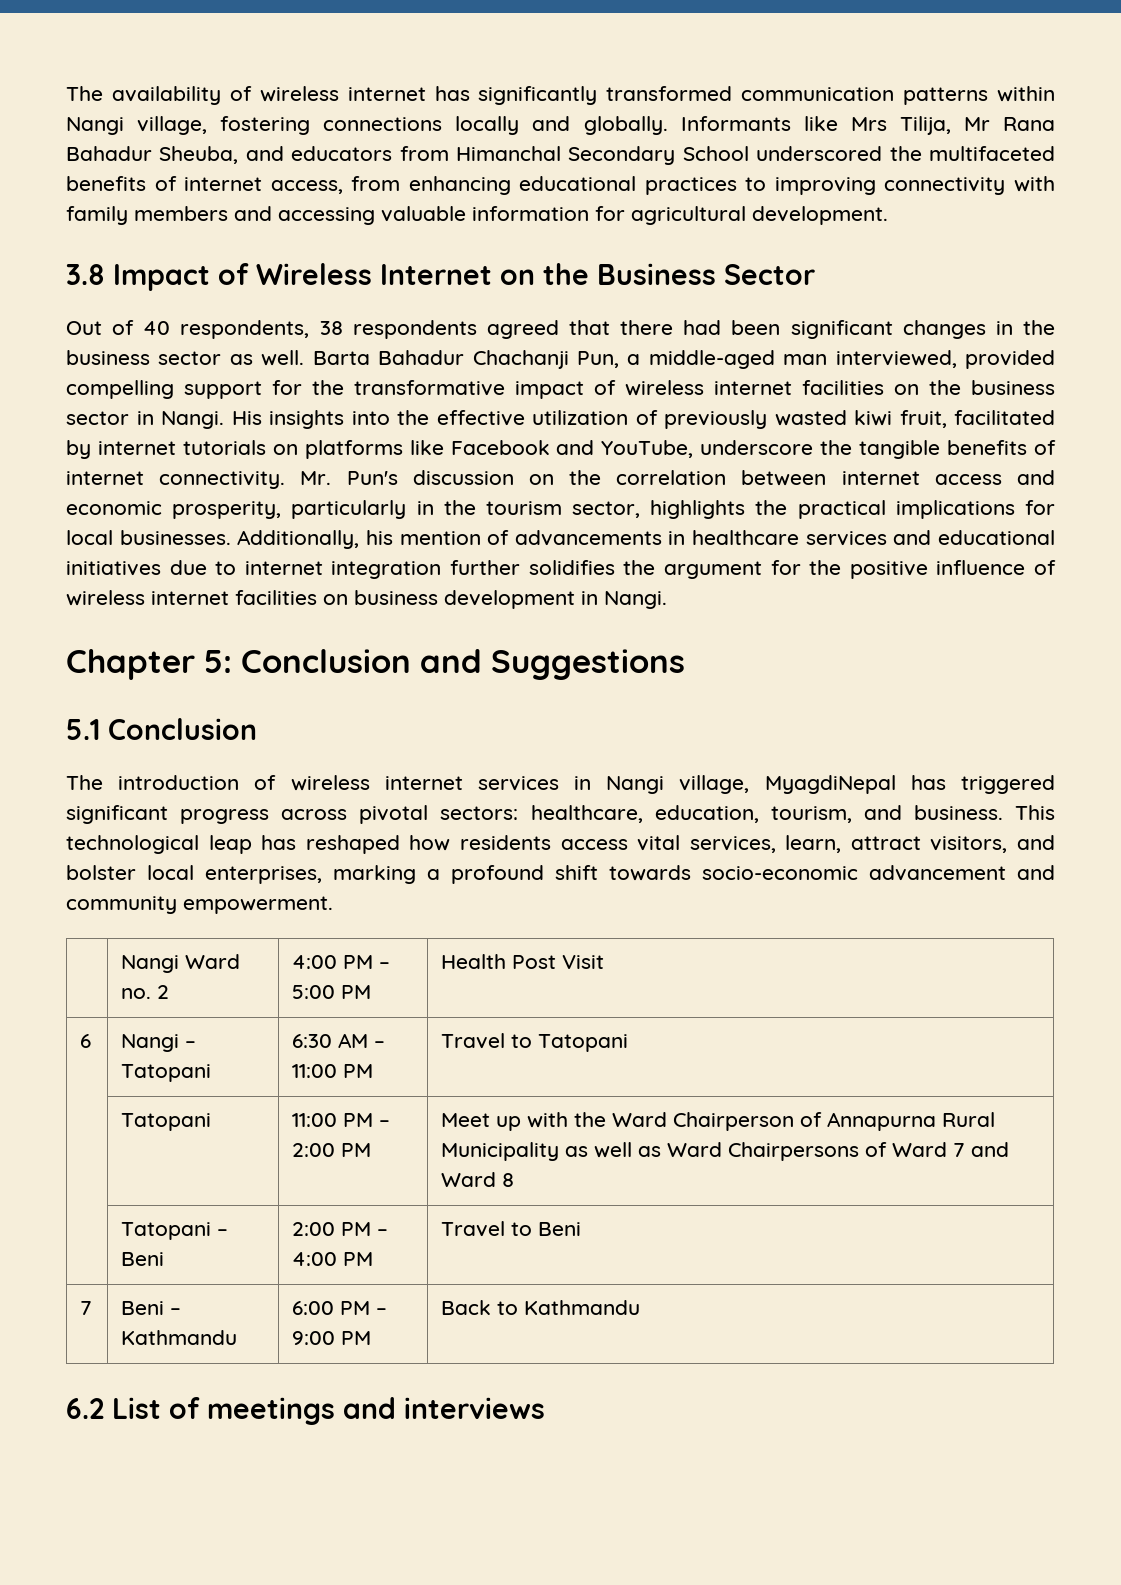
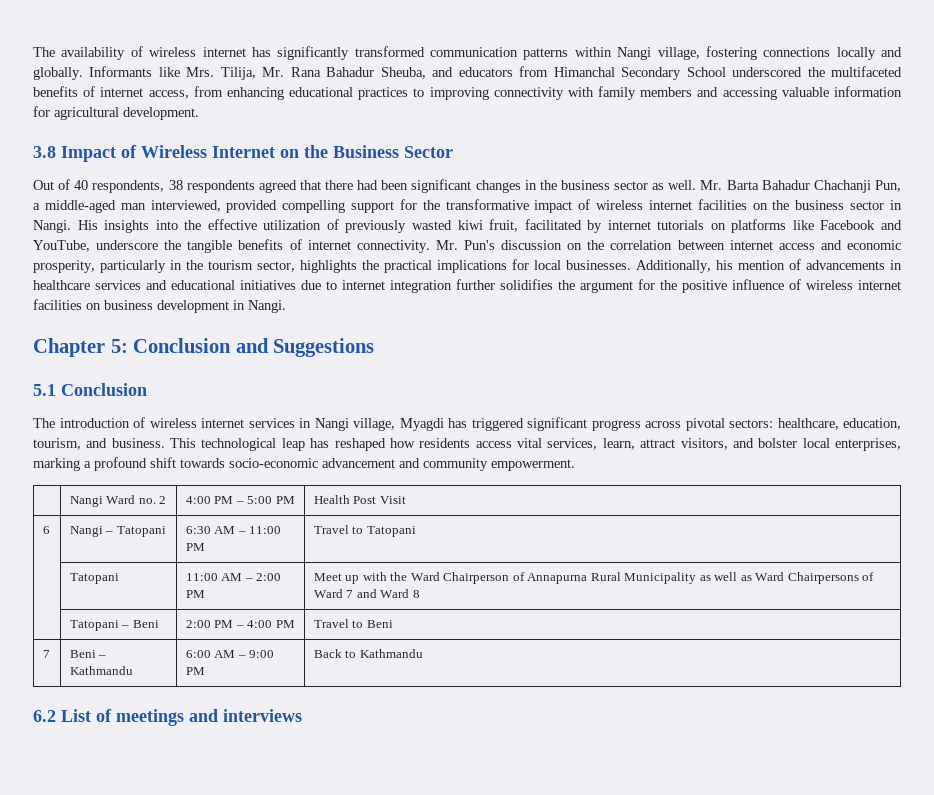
- Informants like Mrs Tilija, Mr Rana Bahadur Sheuba, and educators from Himanchal Secondary School underscored the multifaceted benefits of internet access, from enhancing educational practices to improving connectivity with family members and accessing valuable information for agricultural development.
+ Informants like Mrs. Tilija, Mr. Rana Bahadur Sheuba, and educators from Himanchal Secondary School underscored the multifaceted benefits of internet access, from enhancing educational practices to improving connectivity with family members and accessing valuable information for agricultural development.
- Barta Bahadur Chachanji Pun, a middle-aged man interviewed, provided compelling support for the transformative impact of wireless internet facilities on the business sector in Nangi.
+ Mr. Barta Bahadur Chachanji Pun, a middle-aged man interviewed, provided compelling support for the transformative impact of wireless internet facilities on the business sector in Nangi.
- The introduction of wireless internet services in Nangi village, MyagdiNepal has triggered significant progress across pivotal sectors: healthcare, education, tourism, and business.
+ The introduction of wireless internet services in Nangi village, Myagdi has triggered significant progress across pivotal sectors: healthcare, education, tourism, and business.
- | Tatopani | 11:00 PM – 2:00 PM | Meet up with the Ward Chairperson of Annapurna Rural Municipality as well as Ward Chairpersons of Ward 7 and Ward 8
+ | Tatopani | 11:00 AM – 2:00 PM | Meet up with the Ward Chairperson of Annapurna Rural Municipality as well as Ward Chairpersons of Ward 7 and Ward 8
- 7 | Beni – Kathmandu | 6:00 PM – 9:00 PM | Back to Kathmandu
+ 7 | Beni – Kathmandu | 6:00 AM – 9:00 PM | Back to Kathmandu

